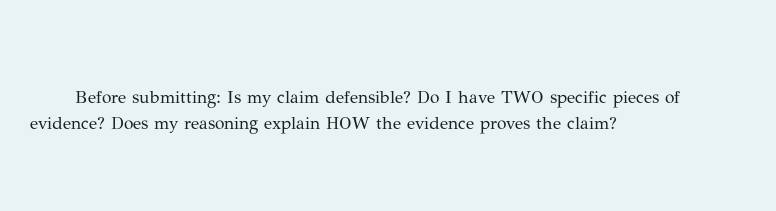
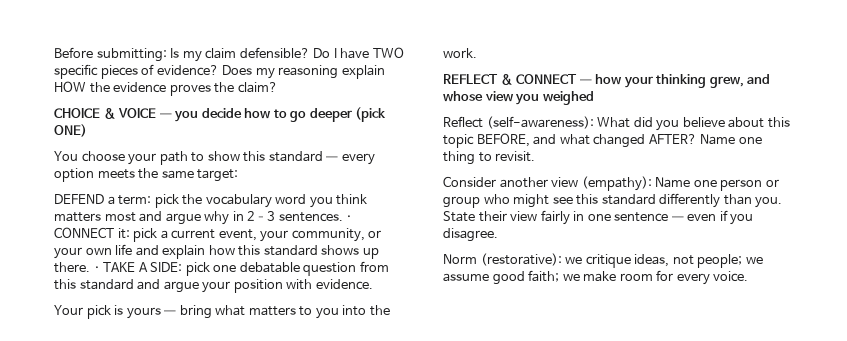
+ CHOICE & VOICE — you decide how to go deeper (pick ONE)
+ You choose your path to show this standard — every option meets the same target:
+ DEFEND a term: pick the vocabulary word you think matters most and argue why in 2–3 sentences. · CONNECT it: pick a current event, your community, or your own life and explain how this standard shows up there. · TAKE A SIDE: pick one debatable question from this standard and argue your position with evidence.
+ Your pick is yours — bring what matters to you into the work.
+ REFLECT & CONNECT — how your thinking grew, and whose view you weighed
+ Reflect (self-awareness): What did you believe about this topic BEFORE, and what changed AFTER? Name one thing to revisit.
+ Consider another view (empathy): Name one person or group who might see this standard differently than you. State their view fairly in one sentence — even if you disagree.
+ Norm (restorative): we critique ideas, not people; we assume good faith; we make room for every voice.

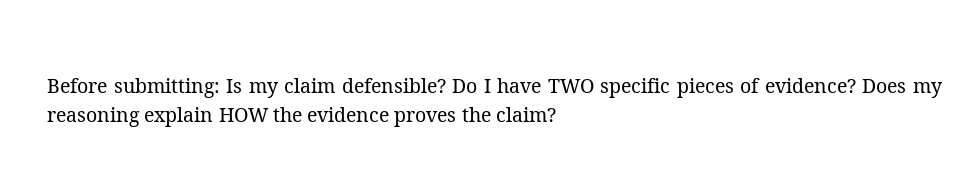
- CHOICE & VOICE — you decide how to go deeper (pick ONE)
- You choose your path to show this standard — every option meets the same target:
- DEFEND a term: pick the vocabulary word you think matters most and argue why in 2–3 sentences. · CONNECT it: pick a current event, your community, or your own life and explain how this standard shows up there. · TAKE A SIDE: pick one debatable question from this standard and argue your position with evidence.
- Your pick is yours — bring what matters to you into the work.
- REFLECT & CONNECT — how your thinking grew, and whose view you weighed
- Reflect (self-awareness): What did you believe about this topic BEFORE, and what changed AFTER? Name one thing to revisit.
- Consider another view (empathy): Name one person or group who might see this standard differently than you. State their view fairly in one sentence — even if you disagree.
- Norm (restorative): we critique ideas, not people; we assume good faith; we make room for every voice.

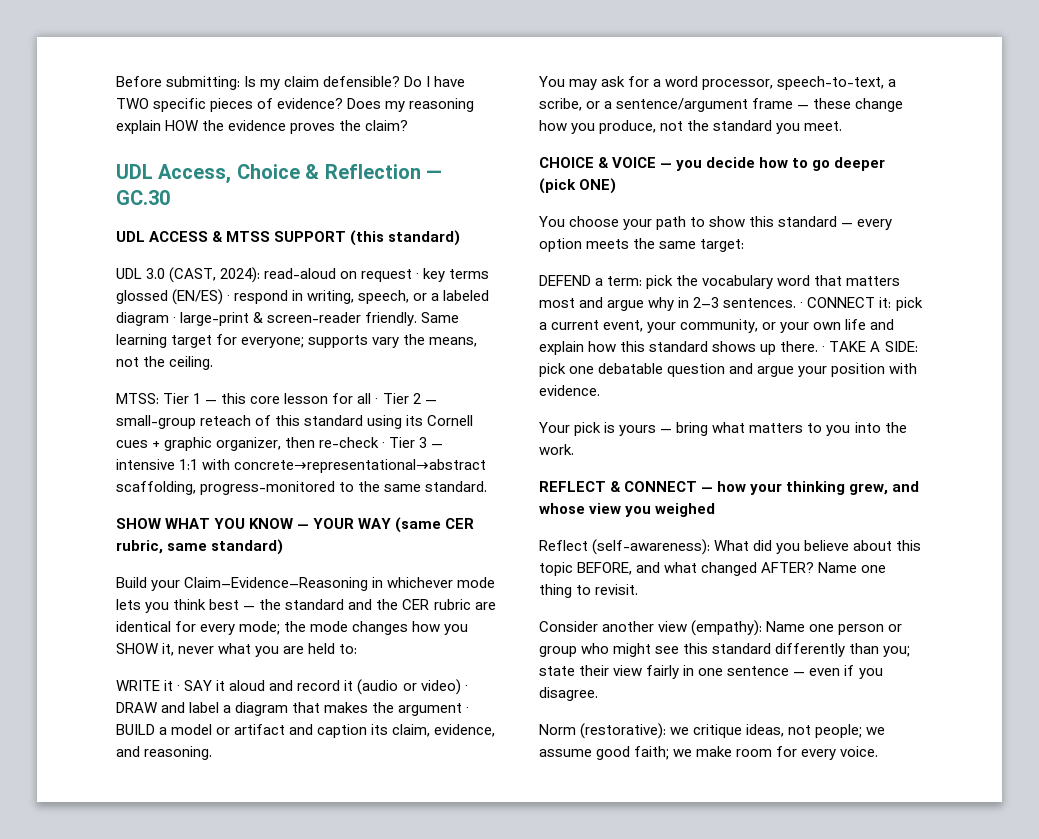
+ UDL Access, Choice & Reflection — GC.30
+ UDL ACCESS & MTSS SUPPORT (this standard)
+ UDL 3.0 (CAST, 2024): read-aloud on request · key terms glossed (EN/ES) · respond in writing, speech, or a labeled diagram · large-print & screen-reader friendly. Same learning target for everyone; supports vary the means, not the ceiling.
+ MTSS: Tier 1 — this core lesson for all · Tier 2 — small-group reteach of this standard using its Cornell cues + graphic organizer, then re-check · Tier 3 — intensive 1:1 with concrete→representational→abstract scaffolding, progress-monitored to the same standard.
+ SHOW WHAT YOU KNOW — YOUR WAY (same CER rubric, same standard)
+ Build your Claim–Evidence–Reasoning in whichever mode lets you think best — the standard and the CER rubric are identical for every mode; the mode changes how you SHOW it, never what you are held to:
+ WRITE it · SAY it aloud and record it (audio or video) · DRAW and label a diagram that makes the argument · BUILD a model or artifact and caption its claim, evidence, and reasoning.
+ You may ask for a word processor, speech-to-text, a scribe, or a sentence/argument frame — these change how you produce, not the standard you meet.
+ CHOICE & VOICE — you decide how to go deeper (pick ONE)
+ You choose your path to show this standard — every option meets the same target:
+ DEFEND a term: pick the vocabulary word that matters most and argue why in 2–3 sentences. · CONNECT it: pick a current event, your community, or your own life and explain how this standard shows up there. · TAKE A SIDE: pick one debatable question and argue your position with evidence.
+ Your pick is yours — bring what matters to you into the work.
+ REFLECT & CONNECT — how your thinking grew, and whose view you weighed
+ Reflect (self-awareness): What did you believe about this topic BEFORE, and what changed AFTER? Name one thing to revisit.
+ Consider another view (empathy): Name one person or group who might see this standard differently than you; state their view fairly in one sentence — even if you disagree.
+ Norm (restorative): we critique ideas, not people; we assume good faith; we make room for every voice.

